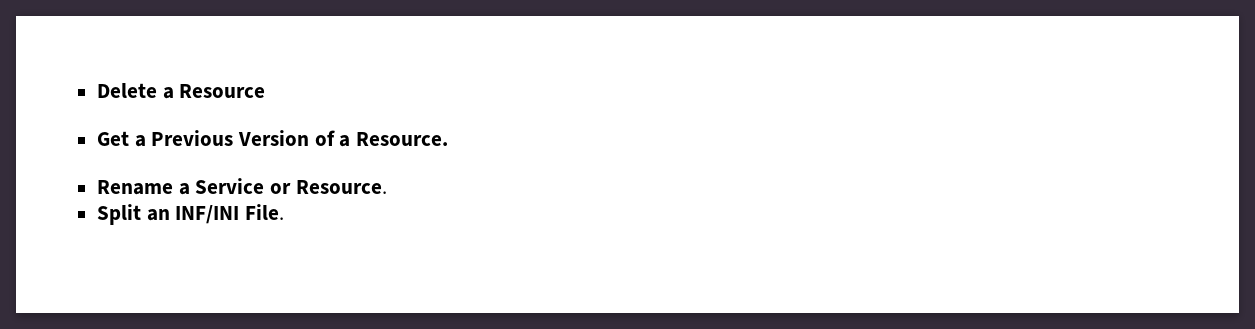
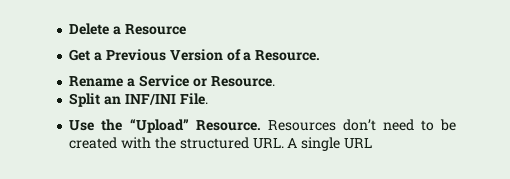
+ Use the “Upload” Resource. Resources don’t need to be created with the structured URL. A single URL

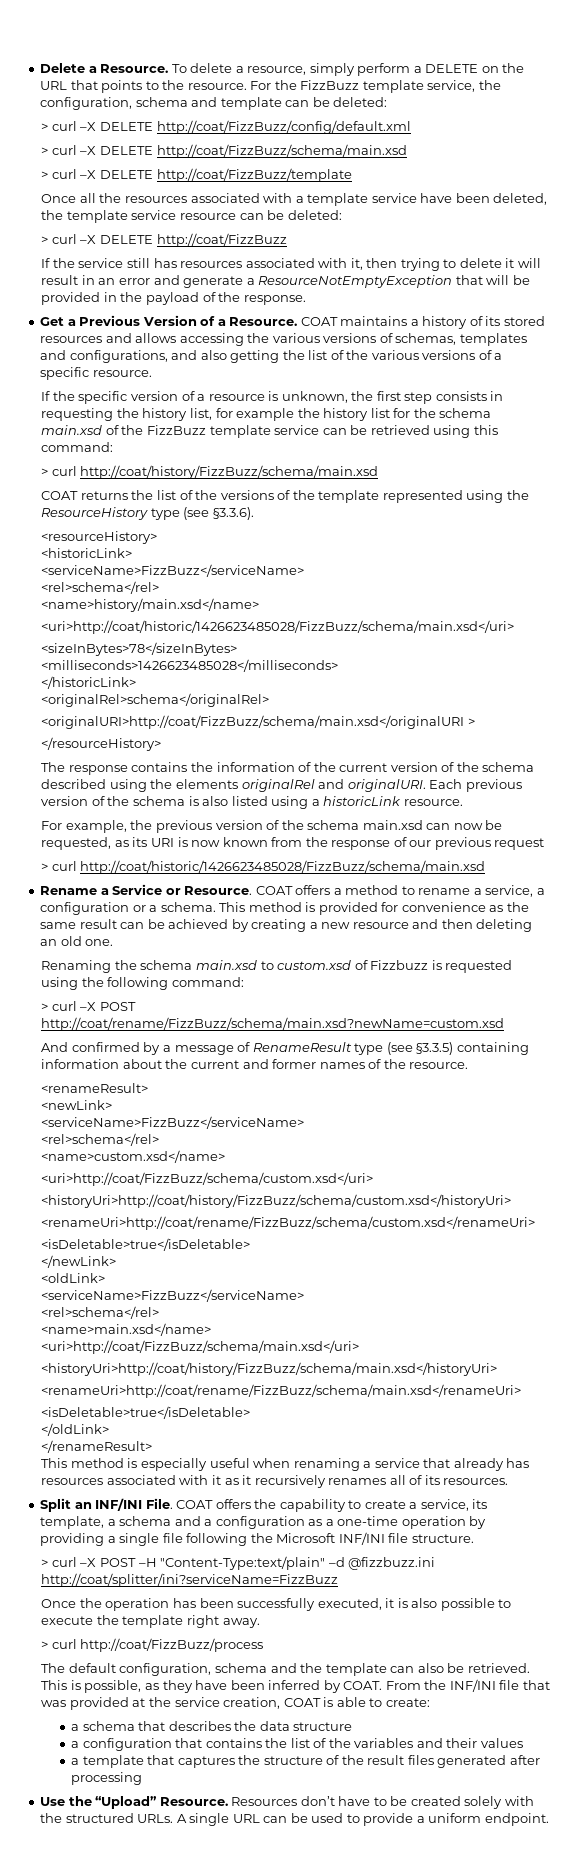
- Delete a Resource
+ Delete a Resource. To delete a resource, simply perform a DELETE on the URL that points to the resource. For the FizzBuzz template service, the configuration, schema and template can be deleted:
+ > curl –X DELETE http://coat/FizzBuzz/config/default.xml
+ > curl –X DELETE http://coat/FizzBuzz/schema/main.xsd
+ > curl –X DELETE http://coat/FizzBuzz/template
+ Once all the resources associated with a template service have been deleted, the template service resource can be deleted:
+ > curl –X DELETE http://coat/FizzBuzz
+ If the service still has resources associated with it, then trying to delete it will result in an error and generate a ResourceNotEmptyException that will be provided in the payload of the response.
+ COAT maintains a history of its stored resources and allows accessing the various versions of schemas, templates and configurations, and also getting the list of the various versions of a specific resource.
+ If the specific version of a resource is unknown, the first step consists in requesting the history list, for example the history list for the schema main.xsd of the FizzBuzz template service can be retrieved using this command:
+ > curl http://coat/history/FizzBuzz/schema/main.xsd
+ COAT returns the list of the versions of the template represented using the ResourceHistory type (see §3.3.6).
+ <resourceHistory>
+ <historicLink>
+ <serviceName>FizzBuzz</serviceName>
+ <rel>schema</rel>
+ <name>history/main.xsd</name>
+ <uri>http://coat/historic/1426623485028/FizzBuzz/schema/main.xsd</uri>
+ <sizeInBytes>78</sizeInBytes>
+ <milliseconds>1426623485028</milliseconds>
+ </historicLink>
+ <originalRel>schema</originalRel>
+ <originalURI>http://coat/FizzBuzz/schema/main.xsd</originalURI >
+ </resourceHistory>
+ The response contains the information of the current version of the schema described using the elements originalRel and originalURI. Each previous version of the schema is also listed using a historicLink resource.
+ For example, the previous version of the schema main.xsd can now be requested, as its URI is now known from the response of our previous request
+ > curl http://coat/historic/1426623485028/FizzBuzz/schema/main.xsd
- Rename a Service or Resource.
- Split an INF/INI File.
+ Rename a Service or Resource. COAT offers a method to rename a service, a configuration or a schema. This method is provided for convenience as the same result can be achieved by creating a new resource and then deleting an old one.
+ Renaming the schema main.xsd to custom.xsd of Fizzbuzz is requested using the following command:
+ > curl –X POST http://coat/rename/FizzBuzz/schema/main.xsd?newName=custom.xsd
+ And confirmed by a message of RenameResult type (see §3.3.5) containing information about the current and former names of the resource.
+ <renameResult>
+ <newLink>
+ <serviceName>FizzBuzz</serviceName>
+ <rel>schema</rel>
+ <name>custom.xsd</name>
+ <uri>http://coat/FizzBuzz/schema/custom.xsd</uri>
+ <historyUri>http://coat/history/FizzBuzz/schema/custom.xsd</historyUri>
+ <renameUri>http://coat/rename/FizzBuzz/schema/custom.xsd</renameUri>
+ <isDeletable>true</isDeletable>
+ </newLink>
+ <oldLink>
+ <serviceName>FizzBuzz</serviceName>
+ <rel>schema</rel>
+ <name>main.xsd</name>
+ <uri>http://coat/FizzBuzz/schema/main.xsd</uri>
+ <historyUri>http://coat/history/FizzBuzz/schema/main.xsd</historyUri>
+ <renameUri>http://coat/rename/FizzBuzz/schema/main.xsd</renameUri>
+ <isDeletable>true</isDeletable>
+ </oldLink>
+ </renameResult>
+ This method is especially useful when renaming a service that already has resources associated with it as it recursively renames all of its resources.
+ Split an INF/INI File. COAT offers the capability to create a service, its template, a schema and a configuration as a one-time operation by providing a single file following the Microsoft INF/INI file structure.
+ > curl –X POST –H ″Content-Type:text/plain″ –d @fizzbuzz.ini http://coat/splitter/ini?serviceName=FizzBuzz
+ Once the operation has been successfully executed, it is also possible to execute the template right away.
+ > curl http://coat/FizzBuzz/process
+ The default configuration, schema and the template can also be retrieved. This is possible, as they have been inferred by COAT. From the INF/INI file that was provided at the service creation, COAT is able to create:
+ a schema that describes the data structure
+ a configuration that contains the list of the variables and their values
+ a template that captures the structure of the result files generated after processing
- Resources don’t need to be created with the structured URL. A single URL
+ Resources don’t have to be created solely with the structured URLs. A single URL can be used to provide a uniform endpoint.

